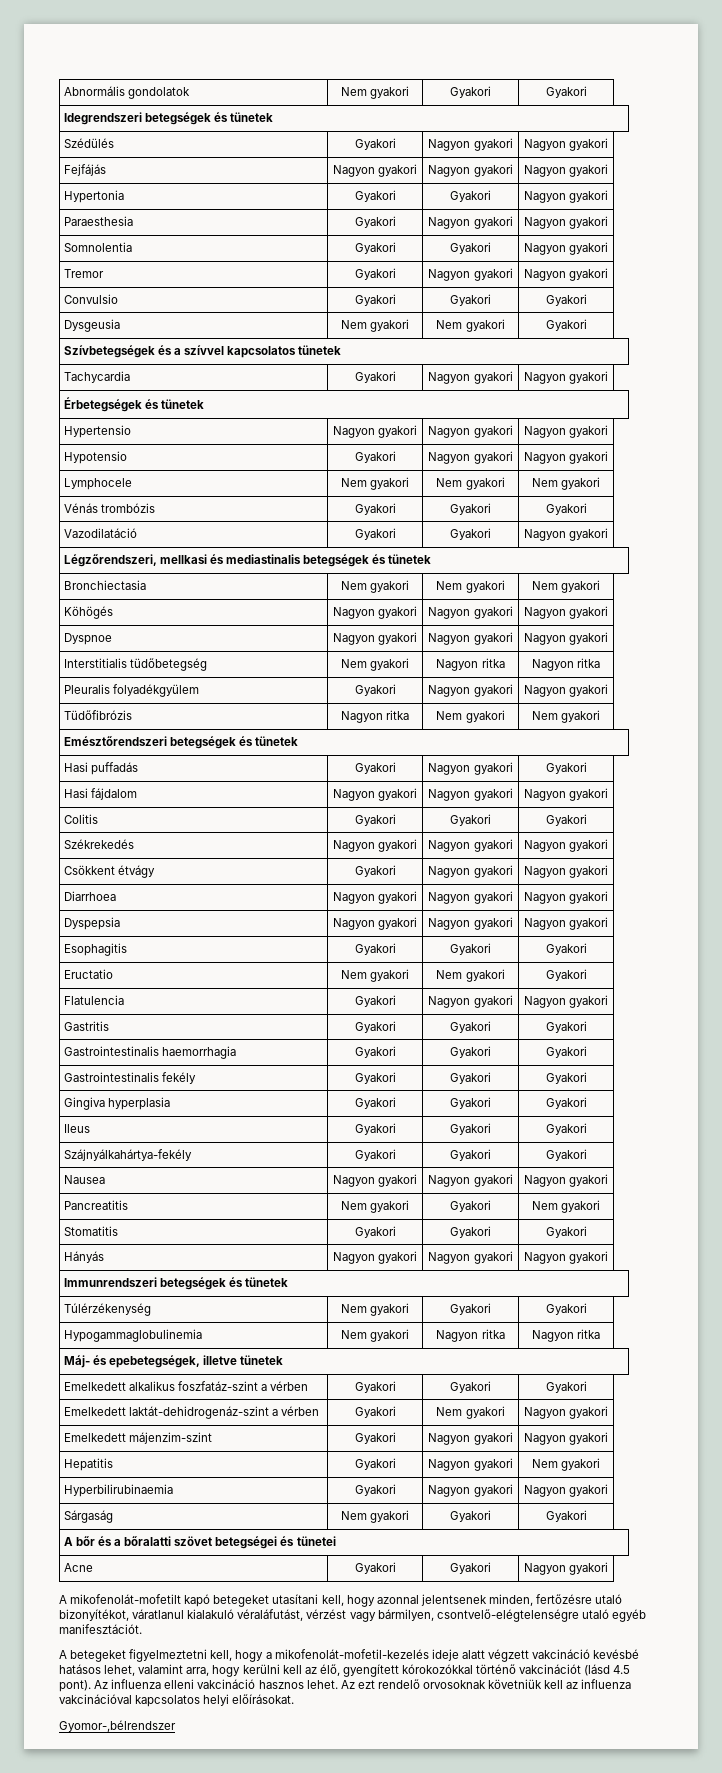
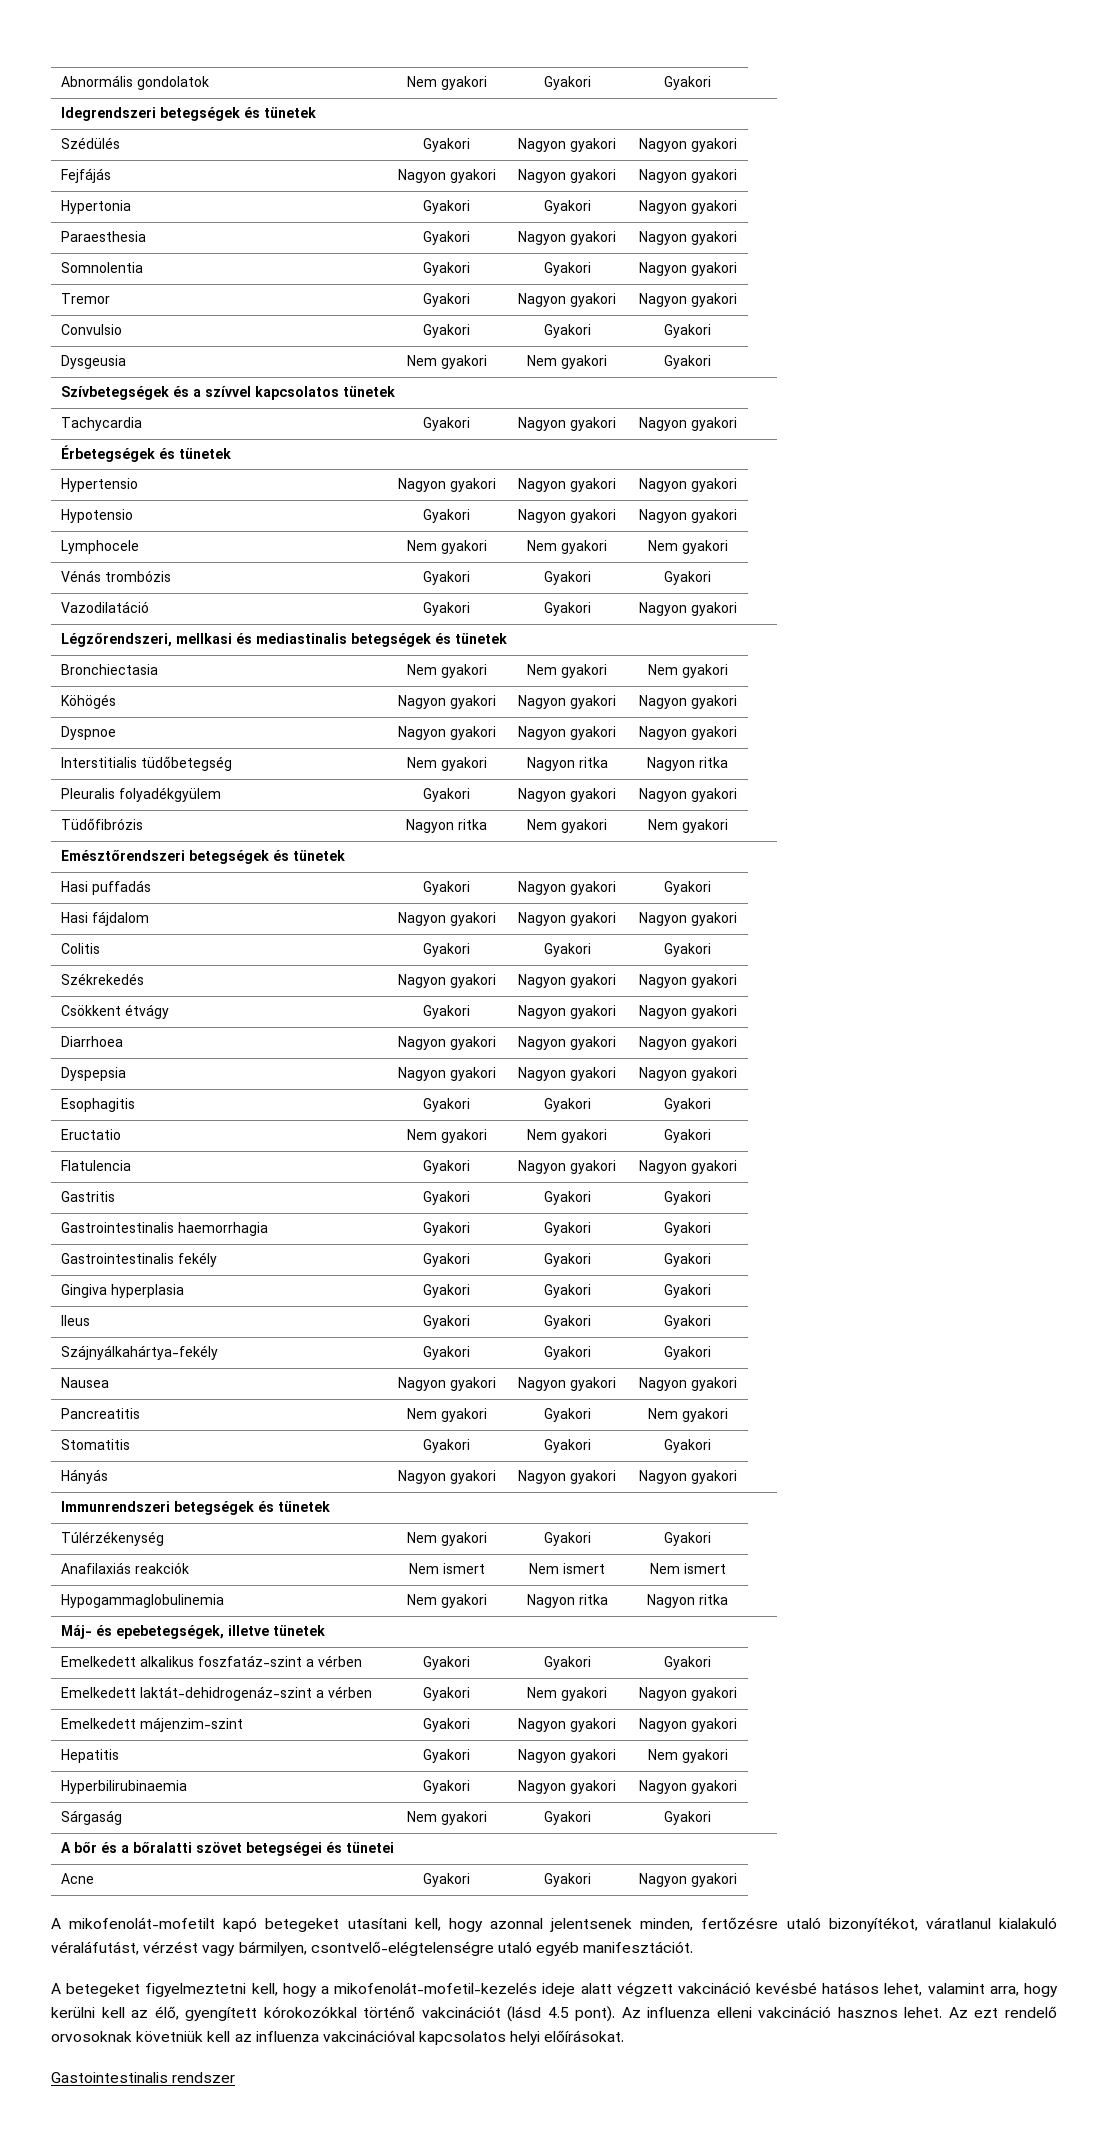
+ Anafilaxiás reakciók | Nem ismert | Nem ismert | Nem ismert
- Gyomor-,bélrendszer
+ Gastointestinalis rendszer

